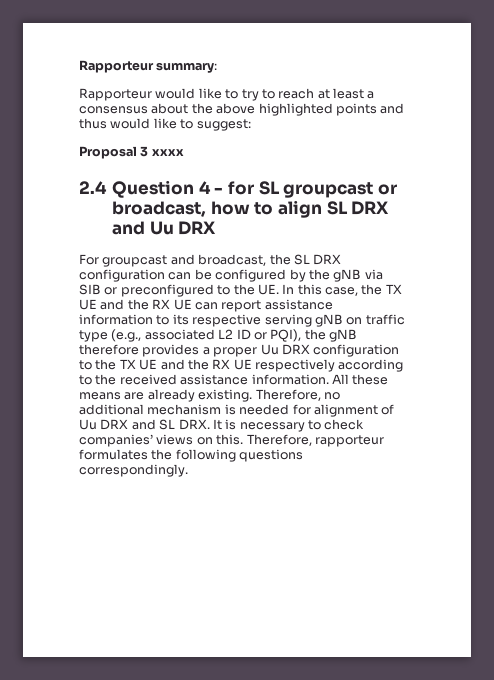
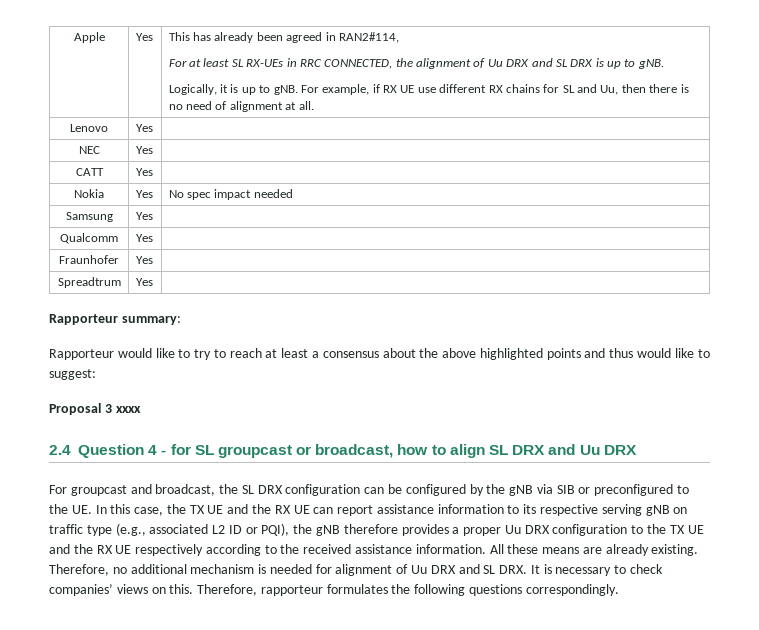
+ Apple | Yes | This has already been agreed in RAN2#114,
+ For at least SL RX-UEs in RRC CONNECTED, the alignment of Uu DRX and SL DRX is up to gNB.
+ Logically, it is up to gNB. For example, if RX UE use different RX chains for SL and Uu, then there is no need of alignment at all.
+ Lenovo | Yes |
+ NEC | Yes |
+ CATT | Yes |
+ Nokia | Yes | No spec impact needed
+ Samsung | Yes |
+ Qualcomm | Yes |
+ Fraunhofer | Yes |
+ Spreadtrum | Yes |

